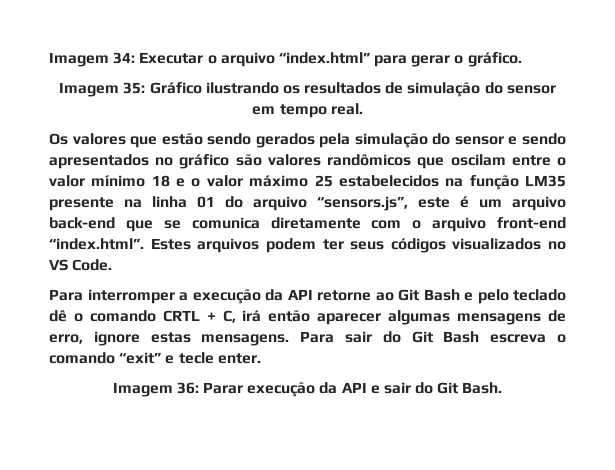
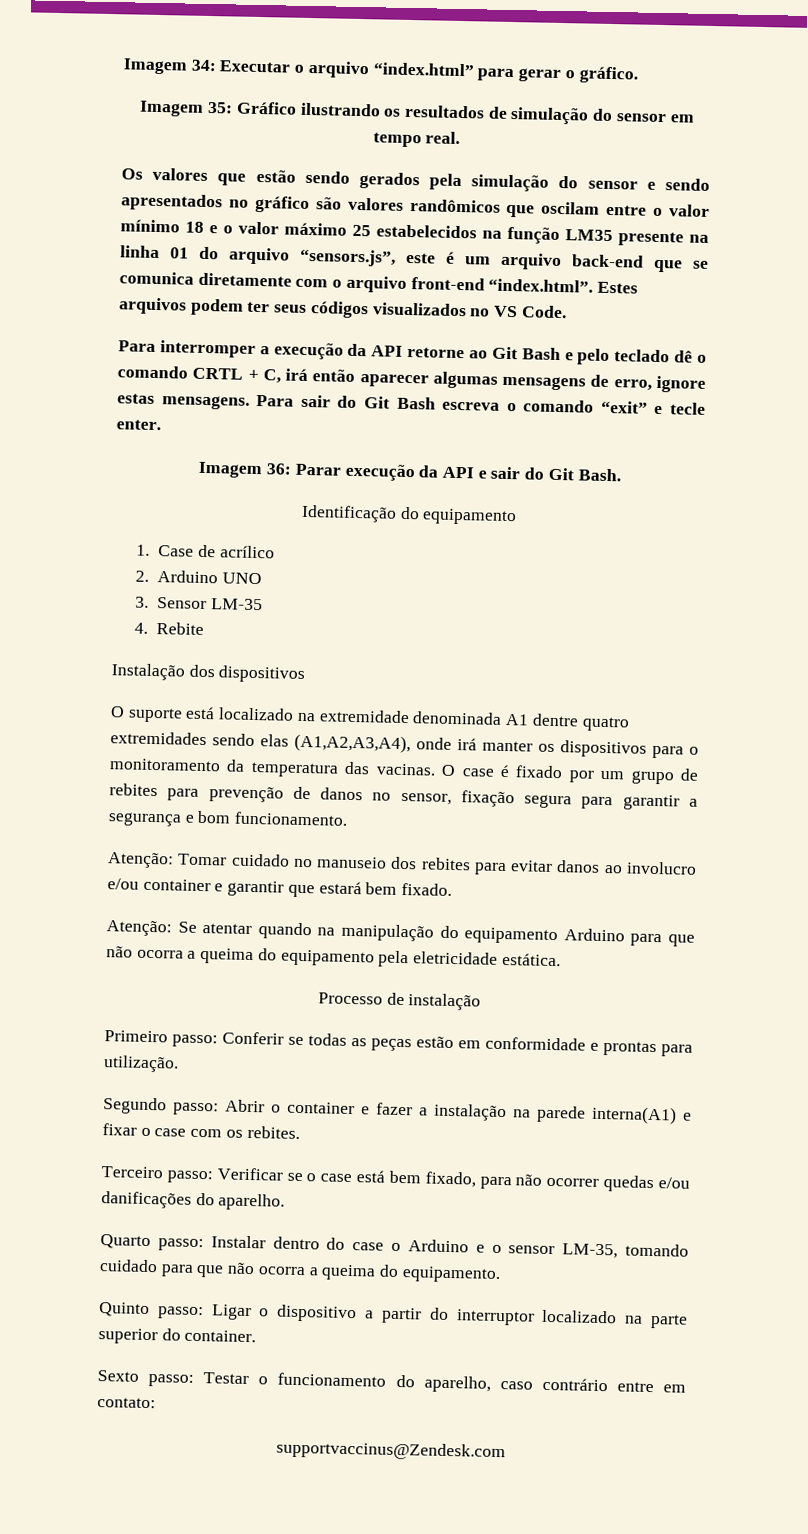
+ Identificação do equipamento
+ 1. Case de acrílico
+ 2. Arduino UNO
+ 3. Sensor LM-35
+ 4. Rebite
+ Instalação dos dispositivos
+ O suporte está localizado na extremidade denominada A1 dentre quatro extremidades sendo elas (A1,A2,A3,A4), onde irá manter os dispositivos para o monitoramento da temperatura das vacinas. O case é fixado por um grupo de rebites para prevenção de danos no sensor, fixação segura para garantir a segurança e bom funcionamento.
+ Atenção: Tomar cuidado no manuseio dos rebites para evitar danos ao involucro e/ou container e garantir que estará bem fixado.
+ Atenção: Se atentar quando na manipulação do equipamento Arduino para que não ocorra a queima do equipamento pela eletricidade estática.
+ Processo de instalação
+ Primeiro passo: Conferir se todas as peças estão em conformidade e prontas para utilização.
+ Segundo passo: Abrir o container e fazer a instalação na parede interna(A1) e fixar o case com os rebites.
+ Terceiro passo: Verificar se o case está bem fixado, para não ocorrer quedas e/ou danificações do aparelho.
+ Quarto passo: Instalar dentro do case o Arduino e o sensor LM-35, tomando cuidado para que não ocorra a queima do equipamento.
+ Quinto passo: Ligar o dispositivo a partir do interruptor localizado na parte superior do container.
+ Sexto passo: Testar o funcionamento do aparelho, caso contrário entre em contato:
+ supportvaccinus@Zendesk.com

